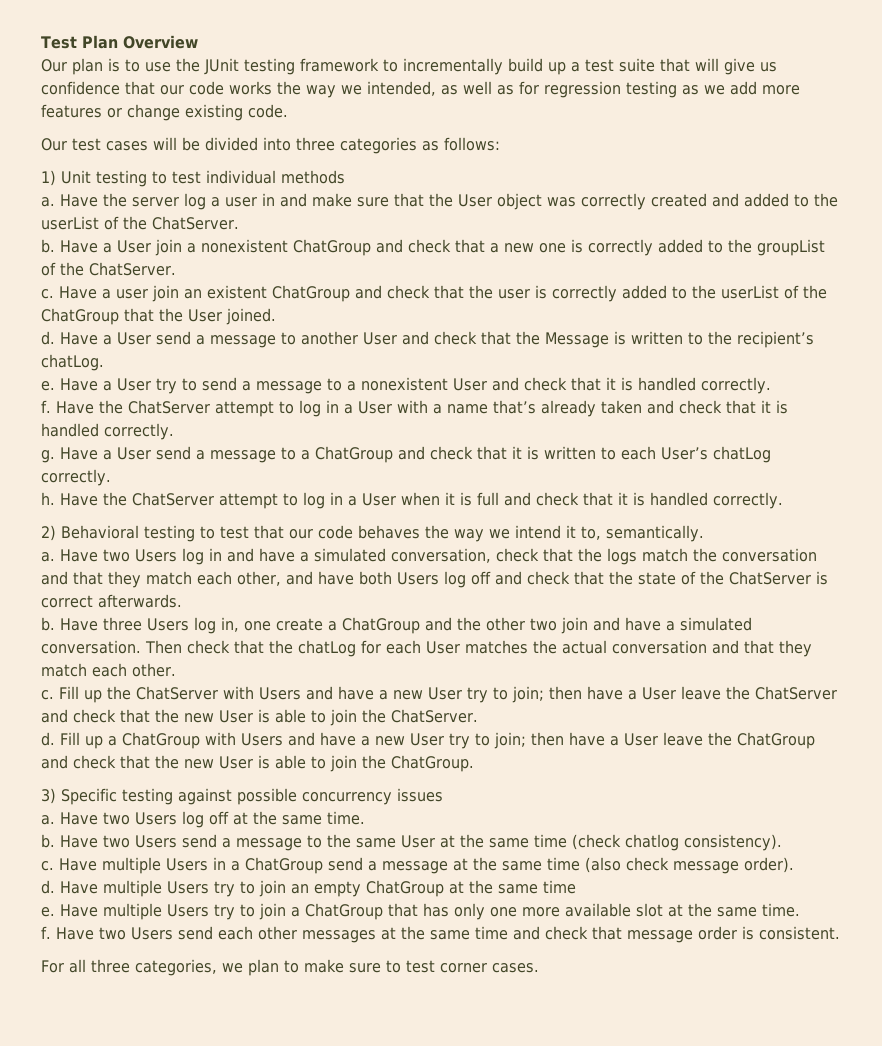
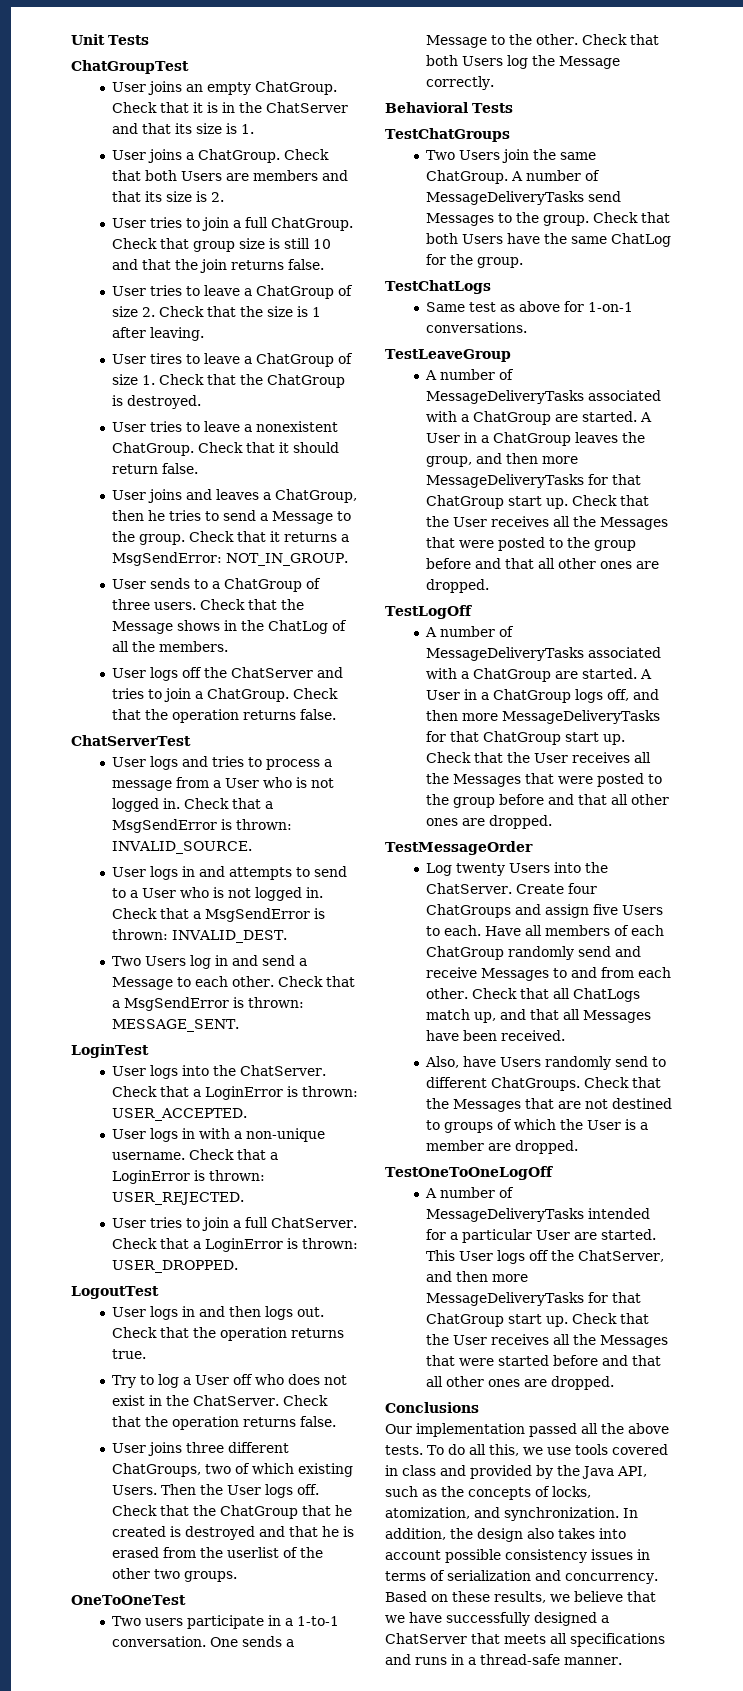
- Test Plan Overview
- Our plan is to use the JUnit testing framework to incrementally build up a test suite that will give us confidence that our code works the way we intended, as well as for regression testing as we add more features or change existing code.
- Our test cases will be divided into three categories as follows:
- 1) Unit testing to test individual methods
- a. Have the server log a user in and make sure that the User object was correctly created and added to the userList of the ChatServer.
- b. Have a User join a nonexistent ChatGroup and check that a new one is correctly added to the groupList of the ChatServer.
- c. Have a user join an existent ChatGroup and check that the user is correctly added to the userList of the ChatGroup that the User joined.
- d. Have a User send a message to another User and check that the Message is written to the recipient’s chatLog.
- e. Have a User try to send a message to a nonexistent User and check that it is handled correctly.
- f. Have the ChatServer attempt to log in a User with a name that’s already taken and check that it is handled correctly.
- g. Have a User send a message to a ChatGroup and check that it is written to each User’s chatLog correctly.
- h. Have the ChatServer attempt to log in a User when it is full and check that it is handled correctly.
- 2) Behavioral testing to test that our code behaves the way we intend it to, semantically.
- a. Have two Users log in and have a simulated conversation, check that the logs match the conversation and that they match each other, and have both Users log off and check that the state of the ChatServer is correct afterwards.
- b. Have three Users log in, one create a ChatGroup and the other two join and have a simulated conversation. Then check that the chatLog for each User matches the actual conversation and that they match each other.
- c. Fill up the ChatServer with Users and have a new User try to join; then have a User leave the ChatServer and check that the new User is able to join the ChatServer.
- d. Fill up a ChatGroup with Users and have a new User try to join; then have a User leave the ChatGroup and check that the new User is able to join the ChatGroup.
- 3) Specific testing against possible concurrency issues
- a. Have two Users log off at the same time.
- b. Have two Users send a message to the same User at the same time (check chatlog consistency).
- c. Have multiple Users in a ChatGroup send a message at the same time (also check message order).
- d. Have multiple Users try to join an empty ChatGroup at the same time
- e. Have multiple Users try to join a ChatGroup that has only one more available slot at the same time.
- f. Have two Users send each other messages at the same time and check that message order is consistent.
- For all three categories, we plan to make sure to test corner cases.
+ Unit Tests
+ ChatGroupTest
+ User joins an empty ChatGroup. Check that it is in the ChatServer and that its size is 1.
+ User joins a ChatGroup. Check that both Users are members and that its size is 2.
+ User tries to join a full ChatGroup. Check that group size is still 10 and that the join returns false.
+ User tries to leave a ChatGroup of size 2. Check that the size is 1 after leaving.
+ User tires to leave a ChatGroup of size 1. Check that the ChatGroup is destroyed.
+ User tries to leave a nonexistent ChatGroup. Check that it should return false.
+ User joins and leaves a ChatGroup, then he tries to send a Message to the group. Check that it returns a MsgSendError: NOT_IN_GROUP.
+ User sends to a ChatGroup of three users. Check that the Message shows in the ChatLog of all the members.
+ User logs off the ChatServer and tries to join a ChatGroup. Check that the operation returns false.
+ ChatServerTest
+ User logs and tries to process a message from a User who is not logged in. Check that a MsgSendError is thrown: INVALID_SOURCE.
+ User logs in and attempts to send to a User who is not logged in. Check that a MsgSendError is thrown: INVALID_DEST.
+ Two Users log in and send a Message to each other. Check that a MsgSendError is thrown: MESSAGE_SENT.
+ LoginTest
+ User logs into the ChatServer. Check that a LoginError is thrown: USER_ACCEPTED.
+ User logs in with a non-unique username. Check that a LoginError is thrown: USER_REJECTED.
+ User tries to join a full ChatServer. Check that a LoginError is thrown: USER_DROPPED.
+ LogoutTest
+ User logs in and then logs out. Check that the operation returns true.
+ Try to log a User off who does not exist in the ChatServer. Check that the operation returns false.
+ User joins three different ChatGroups, two of which existing Users. Then the User logs off. Check that the ChatGroup that he created is destroyed and that he is erased from the userlist of the other two groups.
+ OneToOneTest
+ Two users participate in a 1-to-1 conversation. One sends a Message to the other. Check that both Users log the Message correctly.
+ Behavioral Tests
+ TestChatGroups
+ Two Users join the same ChatGroup. A number of MessageDeliveryTasks send Messages to the group. Check that both Users have the same ChatLog for the group.
+ TestChatLogs
+ Same test as above for 1-on-1 conversations.
+ TestLeaveGroup
+ A number of MessageDeliveryTasks associated with a ChatGroup are started. A User in a ChatGroup leaves the group, and then more MessageDeliveryTasks for that ChatGroup start up. Check that the User receives all the Messages that were posted to the group before and that all other ones are dropped.
+ TestLogOff
+ A number of MessageDeliveryTasks associated with a ChatGroup are started. A User in a ChatGroup logs off, and then more MessageDeliveryTasks for that ChatGroup start up. Check that the User receives all the Messages that were posted to the group before and that all other ones are dropped.
+ TestMessageOrder
+ Log twenty Users into the ChatServer. Create four ChatGroups and assign five Users to each. Have all members of each ChatGroup randomly send and receive Messages to and from each other. Check that all ChatLogs match up, and that all Messages have been received.
+ Also, have Users randomly send to different ChatGroups. Check that the Messages that are not destined to groups of which the User is a member are dropped.
+ TestOneToOneLogOff
+ A number of MessageDeliveryTasks intended for a particular User are started. This User logs off the ChatServer, and then more MessageDeliveryTasks for that ChatGroup start up. Check that the User receives all the Messages that were started before and that all other ones are dropped.
+ Conclusions
+ Our implementation passed all the above tests. To do all this, we use tools covered in class and provided by the Java API, such as the concepts of locks, atomization, and synchronization. In addition, the design also takes into account possible consistency issues in terms of serialization and concurrency. Based on these results, we believe that we have successfully designed a ChatServer that meets all specifications and runs in a thread-safe manner.

